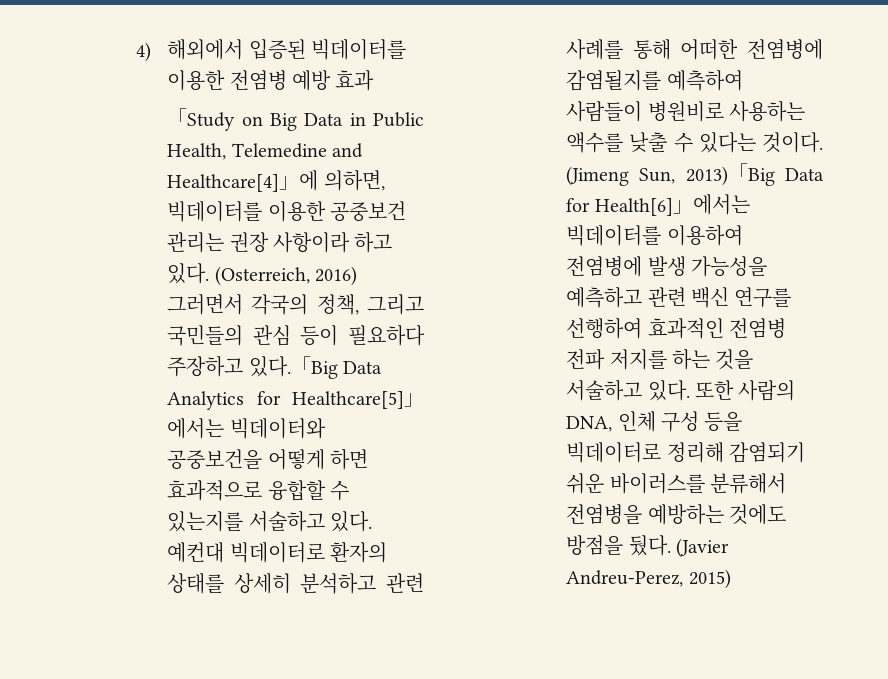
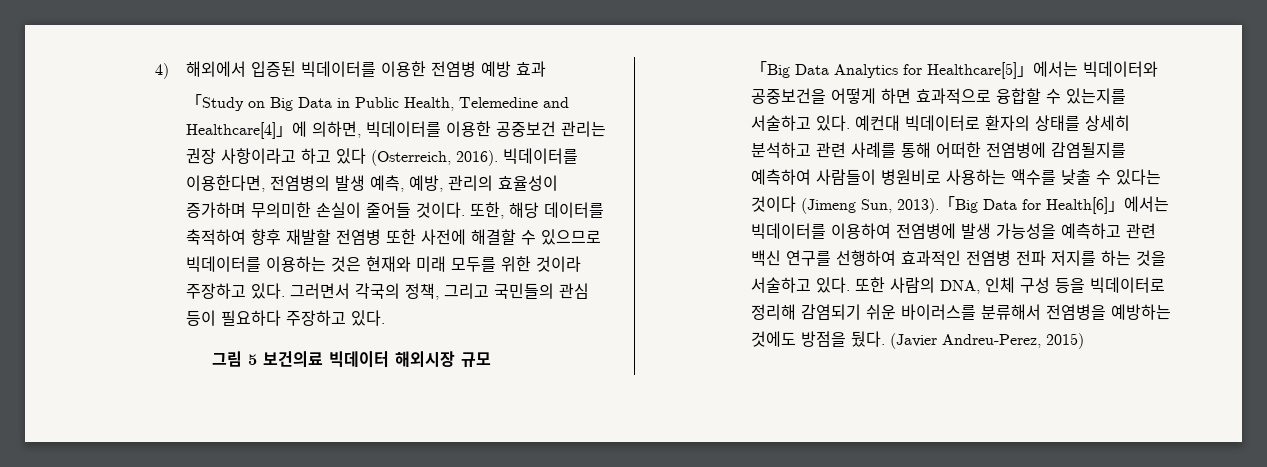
- 「Study on Big Data in Public Health, Telemedine and Healthcare[4]」에 의하면, 빅데이터를 이용한 공중보건 관리는 권장 사항이라 하고 있다. (Osterreich, 2016) 그러면서 각국의 정책, 그리고 국민들의 관심 등이 필요하다 주장하고 있다.「Big Data Analytics for Healthcare[5]」에서는 빅데이터와 공중보건을 어떻게 하면 효과적으로 융합할 수 있는지를 서술하고 있다.
+ 「Study on Big Data in Public Health, Telemedine and Healthcare[4]」에 의하면, 빅데이터를 이용한 공중보건 관리는 권장 사항이라고 하고 있다 (Osterreich, 2016). 빅데이터를 이용한다면, 전염병의 발생 예측, 예방, 관리의 효율성이 증가하며 무의미한 손실이 줄어들 것이다. 또한, 해당 데이터를 축적하여 향후 재발할 전염병 또한 사전에 해결할 수 있으므로 빅데이터를 이용하는 것은 현재와 미래 모두를 위한 것이라 주장하고 있다. 그러면서 각국의 정책, 그리고 국민들의 관심 등이 필요하다 주장하고 있다.
+ 그림 5 보건의료 빅데이터 해외시장 규모
+ 「Big Data Analytics for Healthcare[5]」에서는 빅데이터와 공중보건을 어떻게 하면 효과적으로 융합할 수 있는지를 서술하고 있다.
- 예컨대 빅데이터로 환자의 상태를 상세히 분석하고 관련 사례를 통해 어떠한 전염병에 감염될지를 예측하여 사람들이 병원비로 사용하는 액수를 낮출 수 있다는 것이다. (Jimeng Sun, 2013)「Big Data for Health[6]」에서는 빅데이터를 이용하여 전염병에 발생 가능성을 예측하고 관련 백신 연구를 선행하여 효과적인 전염병 전파 저지를 하는 것을 서술하고 있다.
+ 예컨대 빅데이터로 환자의 상태를 상세히 분석하고 관련 사례를 통해 어떠한 전염병에 감염될지를 예측하여 사람들이 병원비로 사용하는 액수를 낮출 수 있다는 것이다 (Jimeng Sun, 2013).「Big Data for Health[6]」에서는 빅데이터를 이용하여 전염병에 발생 가능성을 예측하고 관련 백신 연구를 선행하여 효과적인 전염병 전파 저지를 하는 것을 서술하고 있다.

